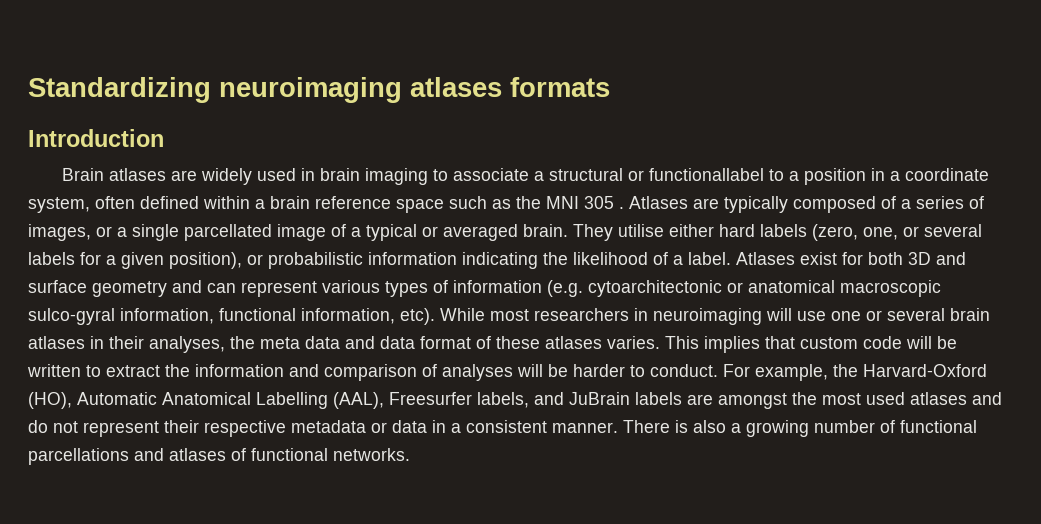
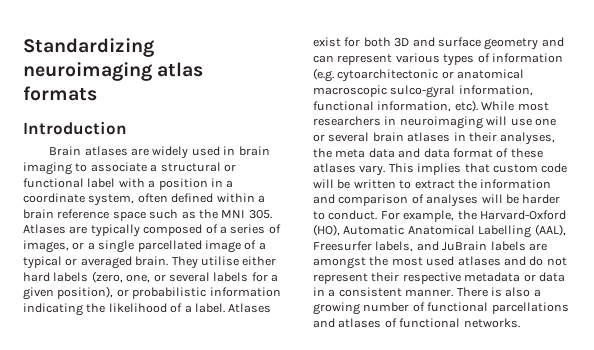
- Standardizing neuroimaging atlases formats
+ Standardizing neuroimaging atlas formats
- Brain atlases are widely used in brain imaging to associate a structural or functionallabel to a position in a coordinate system, often defined within a brain reference space such as the MNI 305 . Atlases are typically composed of a series of images, or a single parcellated image of a typical or averaged brain.
+ Brain atlases are widely used in brain imaging to associate a structural or functional label with a position in a coordinate system, often defined within a brain reference space such as the MNI 305. Atlases are typically composed of a series of images, or a single parcellated image of a typical or averaged brain.
- While most researchers in neuroimaging will use one or several brain atlases in their analyses, the meta data and data format of these atlases varies.
+ While most researchers in neuroimaging will use one or several brain atlases in their analyses, the meta data and data format of these atlases vary.

